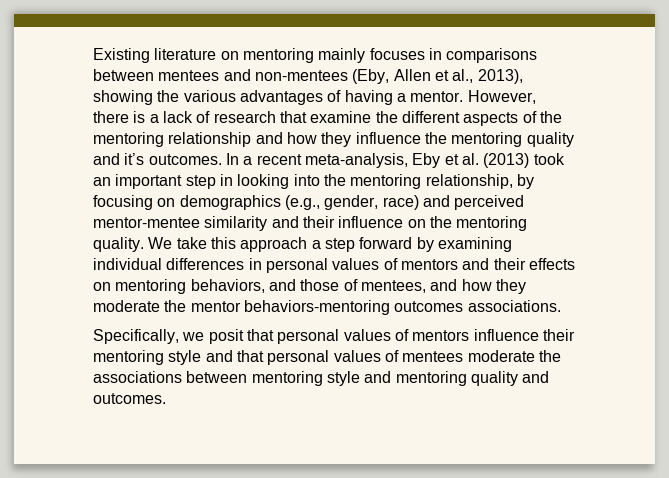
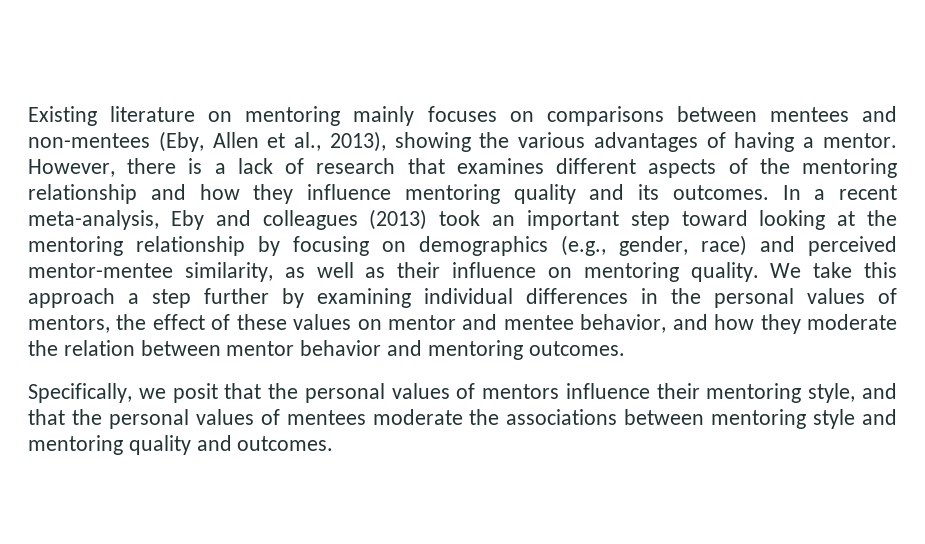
- Existing literature on mentoring mainly focuses in comparisons between mentees and non-mentees (Eby, Allen et al., 2013), showing the various advantages of having a mentor.
+ Existing literature on mentoring mainly focuses on comparisons between mentees and non-mentees (Eby, Allen et al., 2013), showing the various advantages of having a mentor.
- However, there is a lack of research that examine the different aspects of the mentoring relationship and how they influence the mentoring quality and it’s outcomes.
+ However, there is a lack of research that examines different aspects of the mentoring relationship and how they influence mentoring quality and its outcomes.
- In a recent meta-analysis, Eby et al. (2013) took an important step in looking into the mentoring relationship, by focusing on demographics (e.g., gender, race) and perceived mentor-mentee similarity and their influence on the mentoring quality.
+ In a recent meta-analysis, Eby and colleagues (2013) took an important step toward looking at the mentoring relationship by focusing on demographics (e.g., gender, race) and perceived mentor-mentee similarity, as well as their influence on mentoring quality.
- We take this approach a step forward by examining individual differences in personal values of mentors and their effects on mentoring behaviors, and those of mentees, and how they moderate the mentor behaviors-mentoring outcomes associations.
+ We take this approach a step further by examining individual differences in the personal values of mentors, the effect of these values on mentor and mentee behavior, and how they moderate the relation between mentor behavior and mentoring outcomes.
- Specifically, we posit that personal values of mentors influence their mentoring style and that personal values of mentees moderate the associations between mentoring style and mentoring quality and outcomes.
+ Specifically, we posit that the personal values of mentors influence their mentoring style, and that the personal values of mentees moderate the associations between mentoring style and mentoring quality and outcomes.

